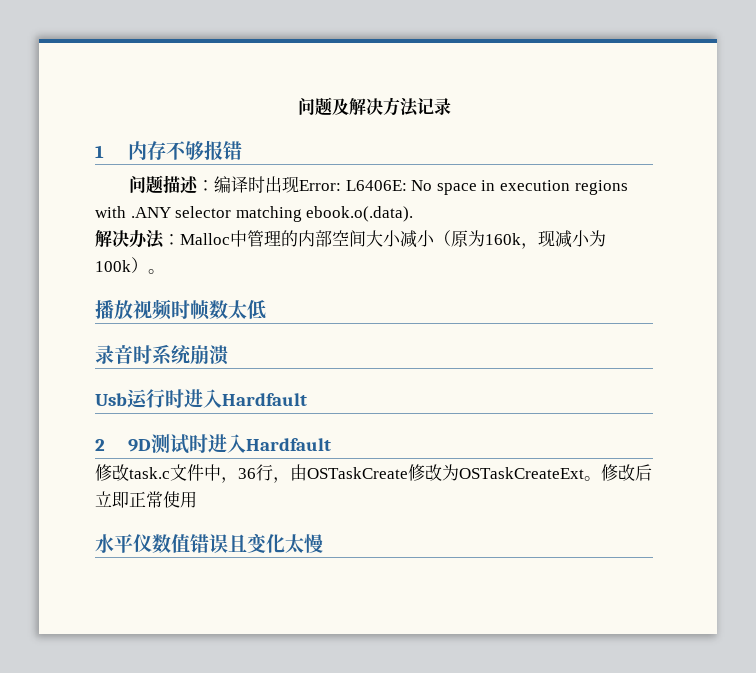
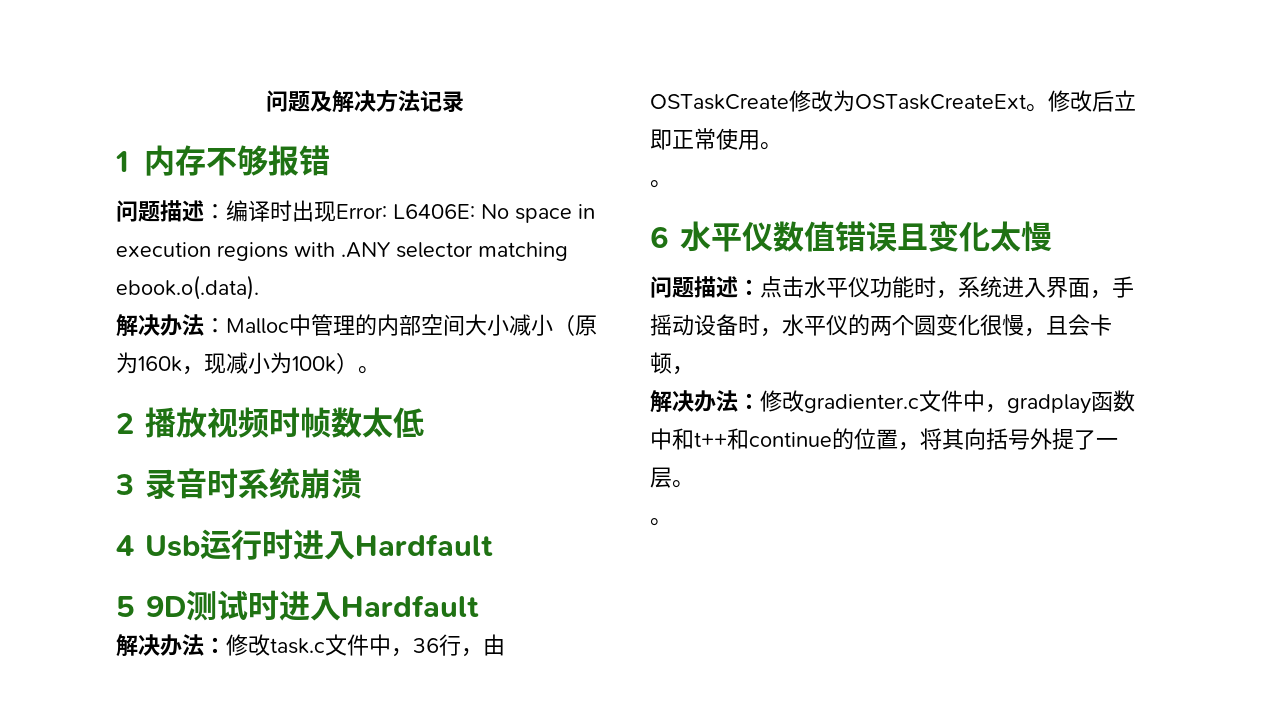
- 播放视频时帧数太低
+ 2播放视频时帧数太低
- 录音时系统崩溃
+ 3录音时系统崩溃
- Usb运行时进入Hardfault
+ 4 Usb运行时进入Hardfault
- 2 9D测试时进入Hardfault
+ 5 9D测试时进入Hardfault
- 修改task.c文件中，36行，由OSTaskCreate修改为OSTaskCreateExt。
+ 解决办法：修改task.c文件中，36行，由OSTaskCreate修改为OSTaskCreateExt。
- 修改后立即正常使用
- 水平仪数值错误且变化太慢
+ 修改后立即正常使用。
+ 。
+ 6水平仪数值错误且变化太慢
+ 问题描述：点击水平仪功能时，系统进入界面，手摇动设备时，水平仪的两个圆变化很慢，且会卡顿，
+ 解决办法：修改gradienter.c文件中，gradplay函数中和t++和continue的位置，将其向括号外提了一层。
+ 。

